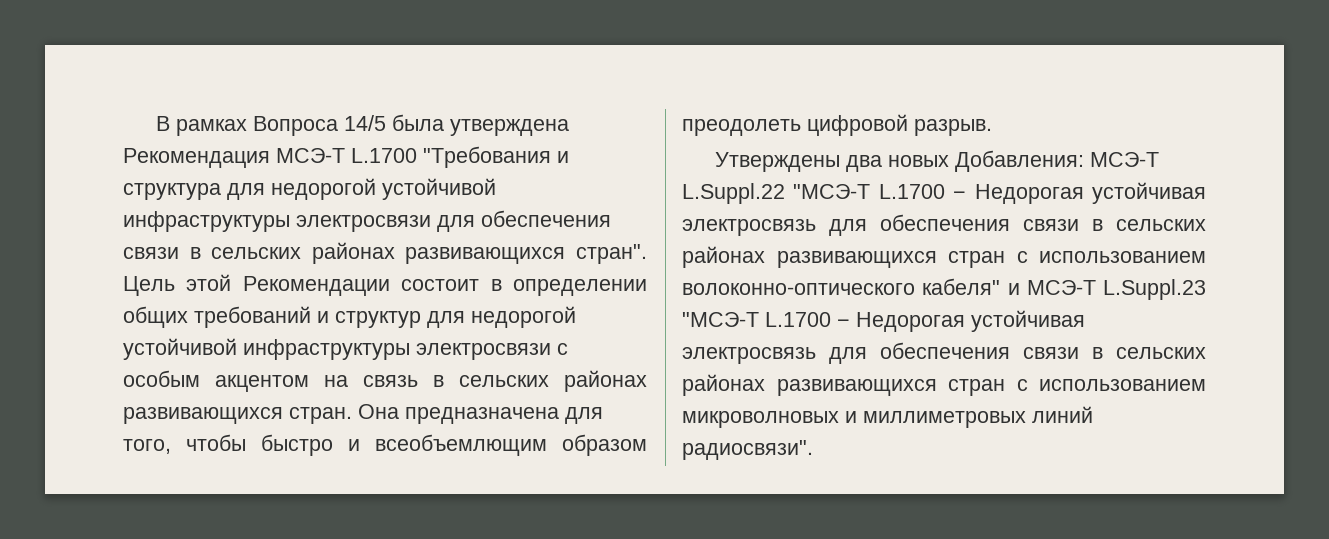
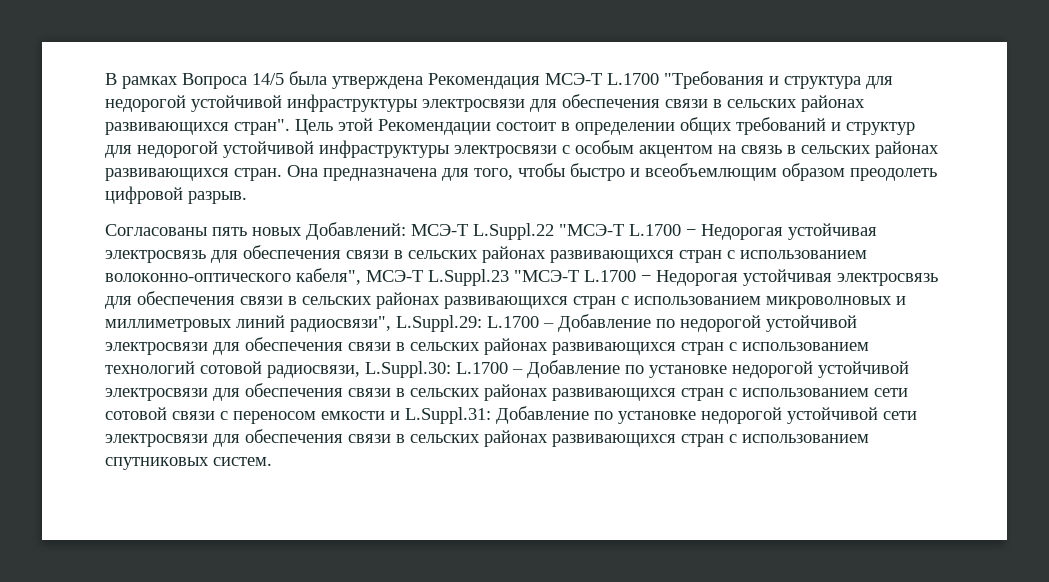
- Утверждены два новых Добавления: МСЭ-Т L.Suppl.22 "МСЭ-Т L.1700 − Недорогая устойчивая электросвязь для обеспечения связи в сельских районах развивающихся стран с использованием волоконно-оптического кабеля" и МСЭ-Т L.Suppl.23 "МСЭ-Т L.1700 − Недорогая устойчивая электросвязь для обеспечения связи в сельских районах развивающихся стран с использованием микроволновых и миллиметровых линий радиосвязи".
+ Согласованы пять новых Добавлений: МСЭ-Т L.Suppl.22 "МСЭ-Т L.1700 − Недорогая устойчивая электросвязь для обеспечения связи в сельских районах развивающихся стран с использованием волоконно-оптического кабеля", МСЭ-Т L.Suppl.23 "МСЭ-Т L.1700 − Недорогая устойчивая электросвязь для обеспечения связи в сельских районах развивающихся стран с использованием микроволновых и миллиметровых линий радиосвязи", L.Suppl.29: L.1700 – Добавление по недорогой устойчивой электросвязи для обеспечения связи в сельских районах развивающихся стран с использованием технологий сотовой радиосвязи, L.Suppl.30: L.1700 – Добавление по установке недорогой устойчивой электросвязи для обеспечения связи в сельских районах развивающихся стран с использованием сети сотовой связи с переносом емкости и L.Suppl.31: Добавление по установке недорогой устойчивой сети электросвязи для обеспечения связи в сельских районах развивающихся стран с использованием спутниковых систем.

